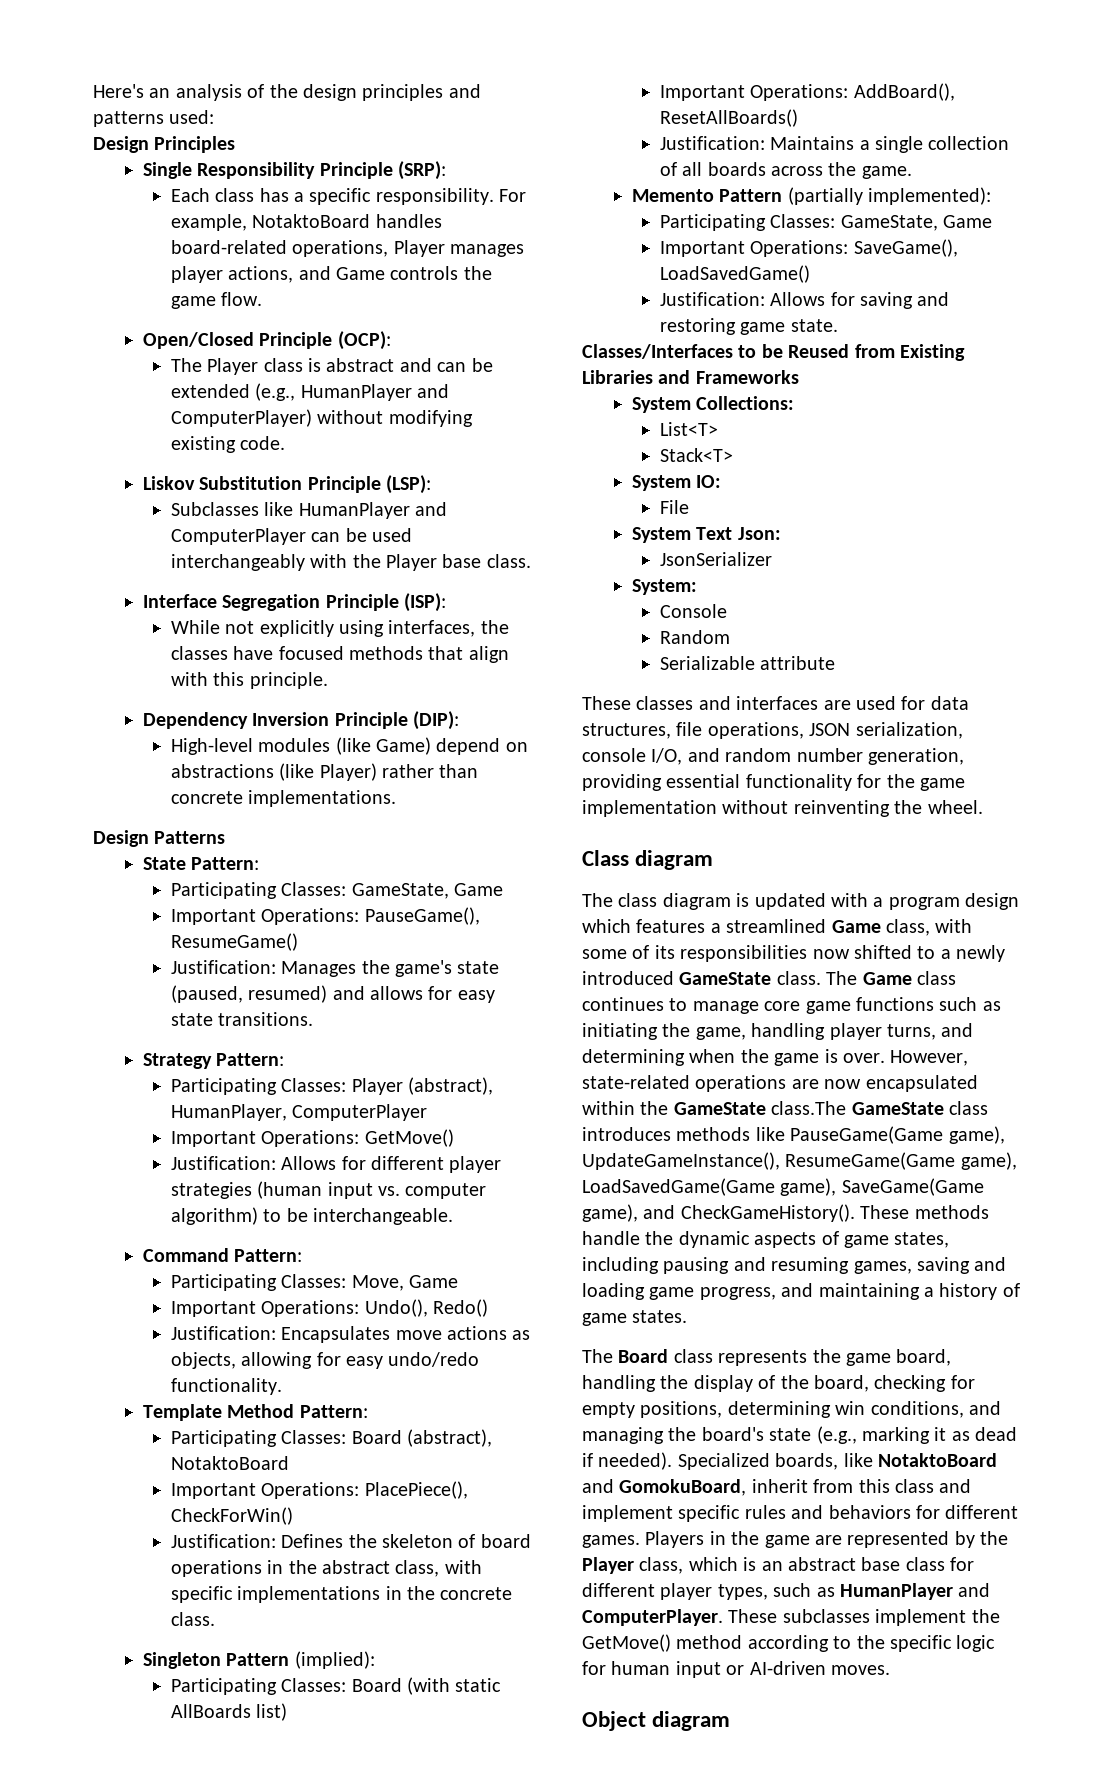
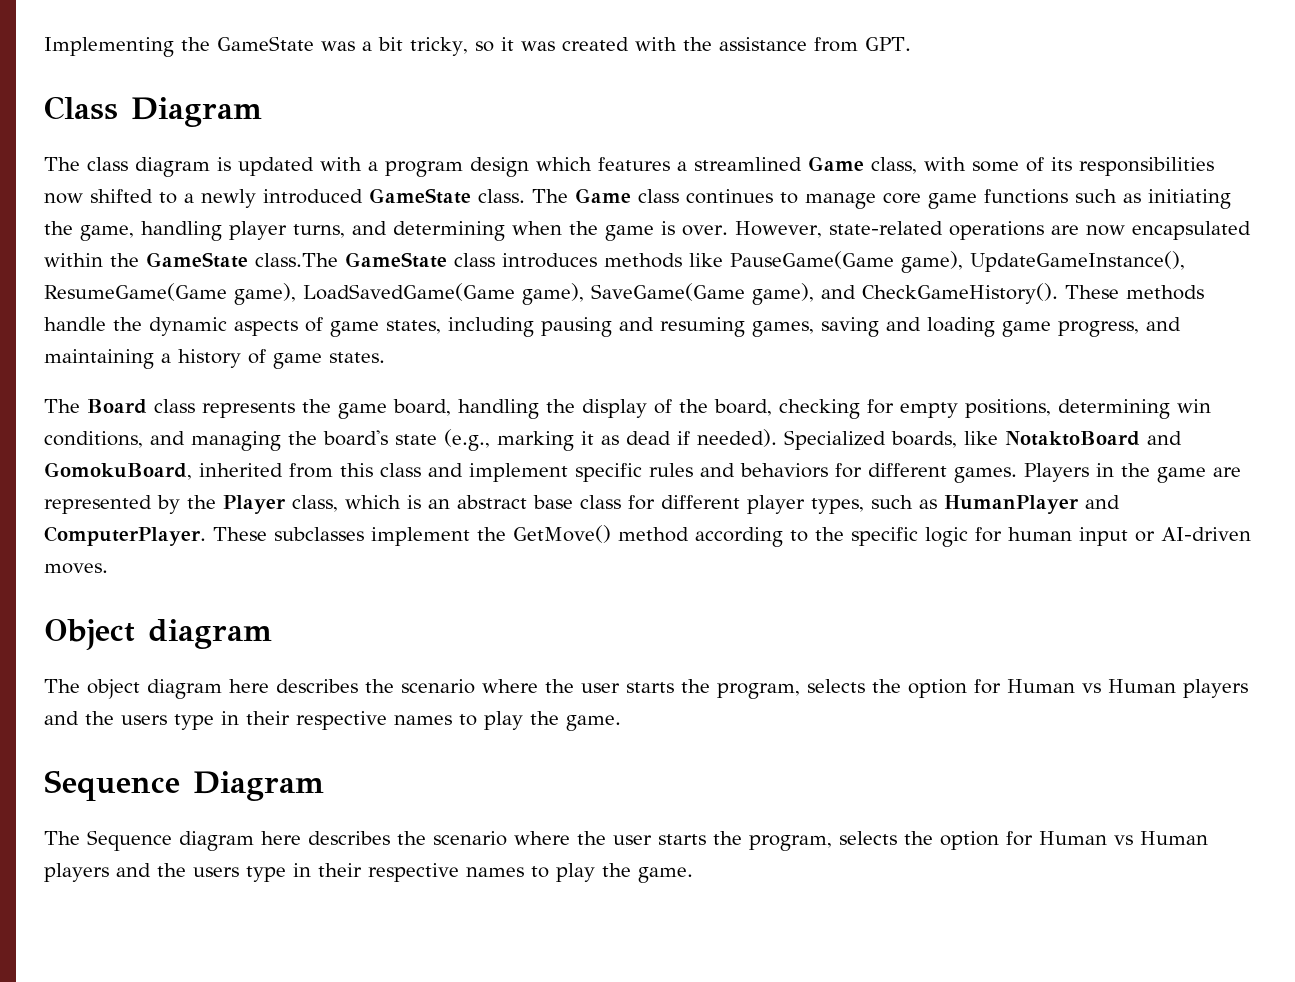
- Here's an analysis of the design principles and patterns used:
- Design Principles
- Single Responsibility Principle (SRP):
- Each class has a specific responsibility. For example, NotaktoBoard handles board-related operations, Player manages player actions, and Game controls the game flow.
- Open/Closed Principle (OCP):
- The Player class is abstract and can be extended (e.g., HumanPlayer and ComputerPlayer) without modifying existing code.
- Liskov Substitution Principle (LSP):
- Subclasses like HumanPlayer and ComputerPlayer can be used interchangeably with the Player base class.
- Interface Segregation Principle (ISP):
- While not explicitly using interfaces, the classes have focused methods that align with this principle.
- Dependency Inversion Principle (DIP):
- High-level modules (like Game) depend on abstractions (like Player) rather than concrete implementations.
- Design Patterns
- State Pattern:
- Participating Classes: GameState, Game
- Important Operations: PauseGame(), ResumeGame()
- Justification: Manages the game's state (paused, resumed) and allows for easy state transitions.
- Strategy Pattern:
- Participating Classes: Player (abstract), HumanPlayer, ComputerPlayer
- Important Operations: GetMove()
- Justification: Allows for different player strategies (human input vs. computer algorithm) to be interchangeable.
- Command Pattern:
- Participating Classes: Move, Game
- Important Operations: Undo(), Redo()
- Justification: Encapsulates move actions as objects, allowing for easy undo/redo functionality.
- Template Method Pattern:
- Participating Classes: Board (abstract), NotaktoBoard
- Important Operations: PlacePiece(), CheckForWin()
- Justification: Defines the skeleton of board operations in the abstract class, with specific implementations in the concrete class.
- Singleton Pattern (implied):
- Participating Classes: Board (with static AllBoards list)
- Important Operations: AddBoard(), ResetAllBoards()
- Justification: Maintains a single collection of all boards across the game.
- Memento Pattern (partially implemented):
- Participating Classes: GameState, Game
- Important Operations: SaveGame(), LoadSavedGame()
- Justification: Allows for saving and restoring game state.
- Classes/Interfaces to be Reused from Existing Libraries and Frameworks
- System Collections:
- List<T>
- Stack<T>
- System IO:
- File
- System Text Json:
- JsonSerializer
- System:
- Console
- Random
- Serializable attribute
- These classes and interfaces are used for data structures, file operations, JSON serialization, console I/O, and random number generation, providing essential functionality for the game implementation without reinventing the wheel.
+ Implementing the GameState was a bit tricky, so it was created with the assistance from GPT.
- Class diagram
+ Class Diagram
- Specialized boards, like NotaktoBoard and GomokuBoard, inherit from this class and implement specific rules and behaviors for different games.
+ Specialized boards, like NotaktoBoard and GomokuBoard, inherited from this class and implement specific rules and behaviors for different games.
+ The object diagram here describes the scenario where the user starts the program, selects the option for Human vs Human players and the users type in their respective names to play the game.
+ Sequence Diagram
+ The Sequence diagram here describes the scenario where the user starts the program, selects the option for Human vs Human players and the users type in their respective names to play the game.

